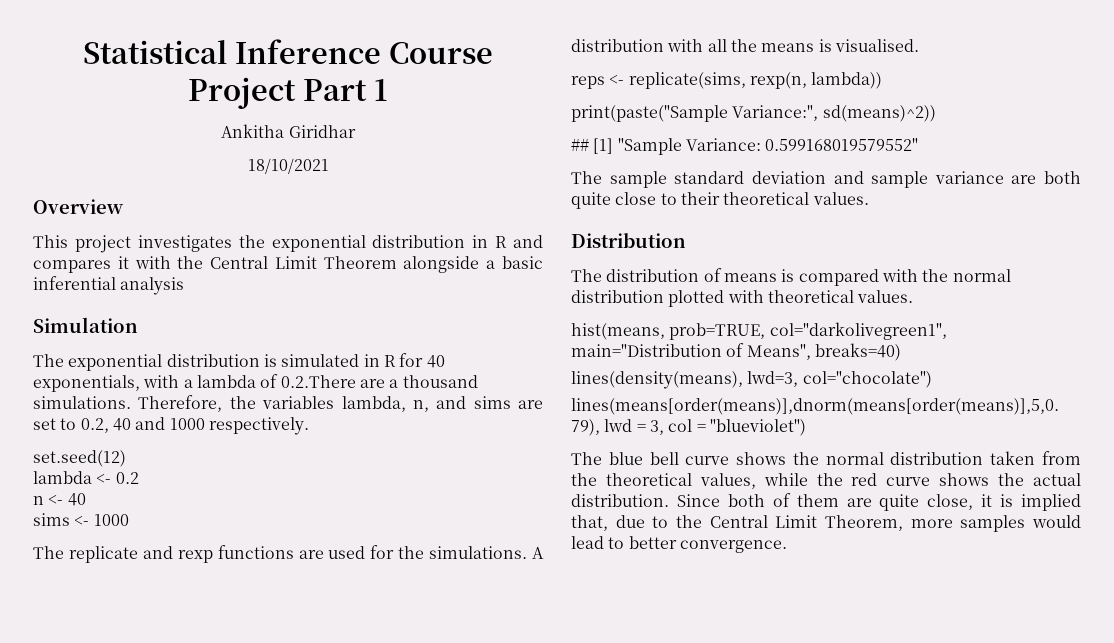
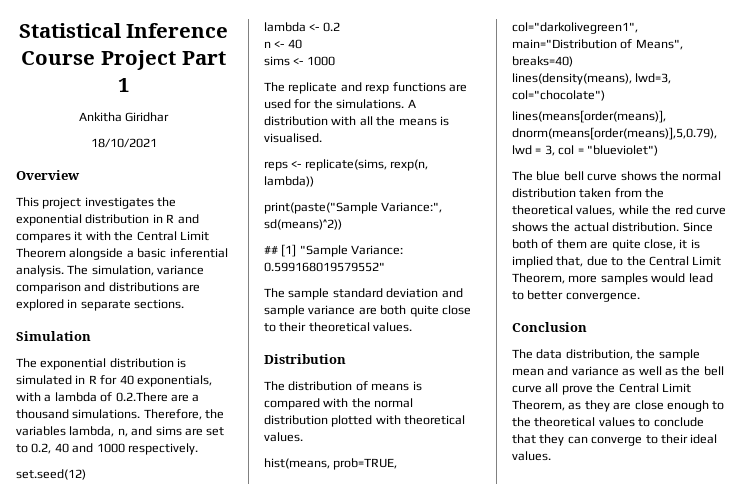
- This project investigates the exponential distribution in R and compares it with the Central Limit Theorem alongside a basic inferential analysis
+ This project investigates the exponential distribution in R and compares it with the Central Limit Theorem alongside a basic inferential analysis. The simulation, variance comparison and distributions are explored in separate sections.
+ Conclusion
+ The data distribution, the sample mean and variance as well as the bell curve all prove the Central Limit Theorem, as they are close enough to the theoretical values to conclude that they can converge to their ideal values.

